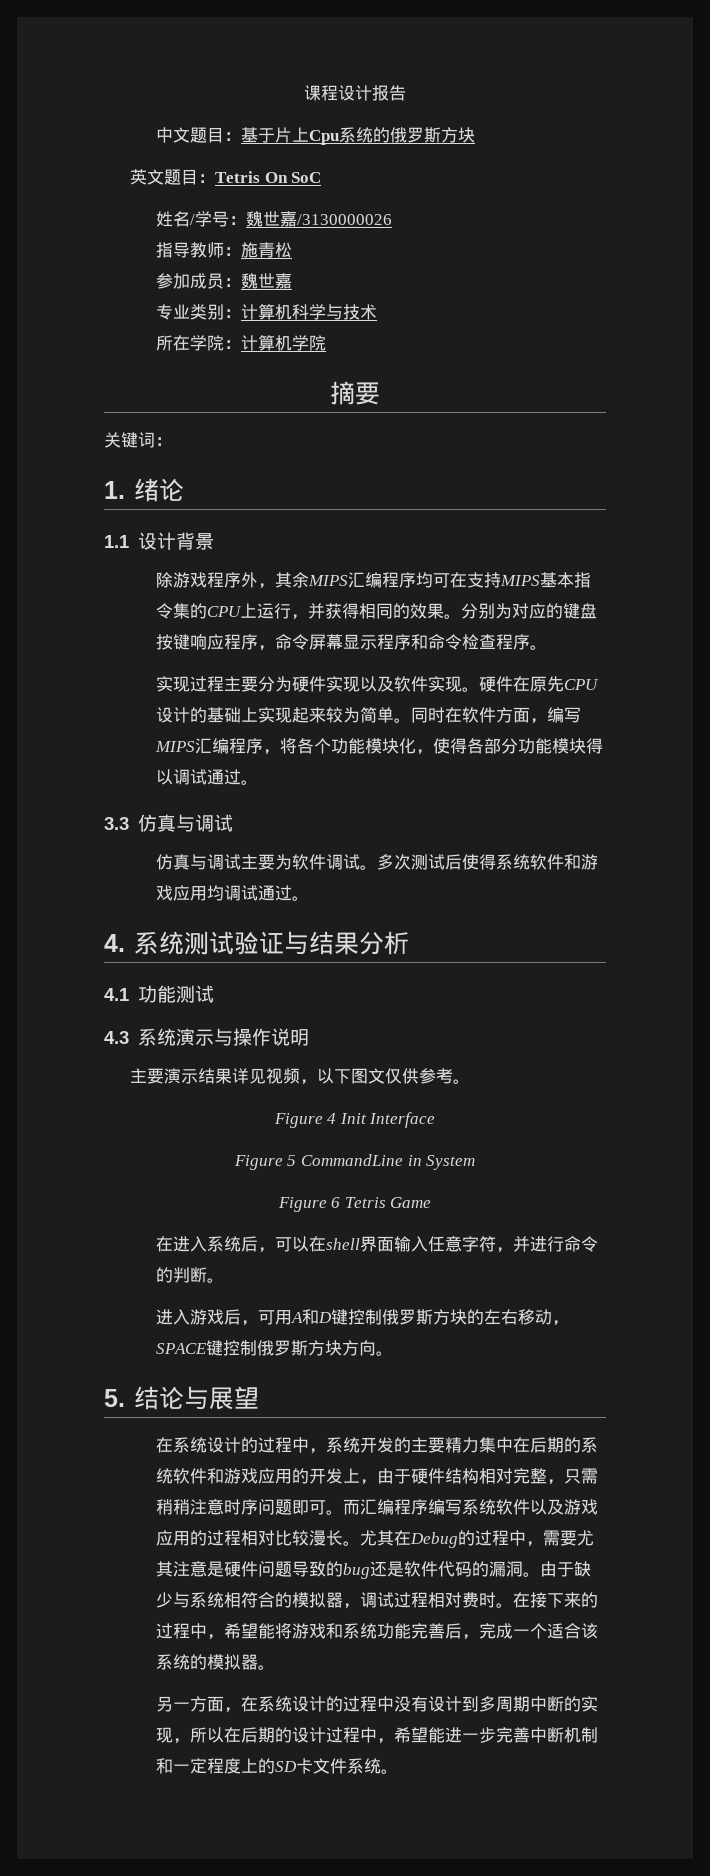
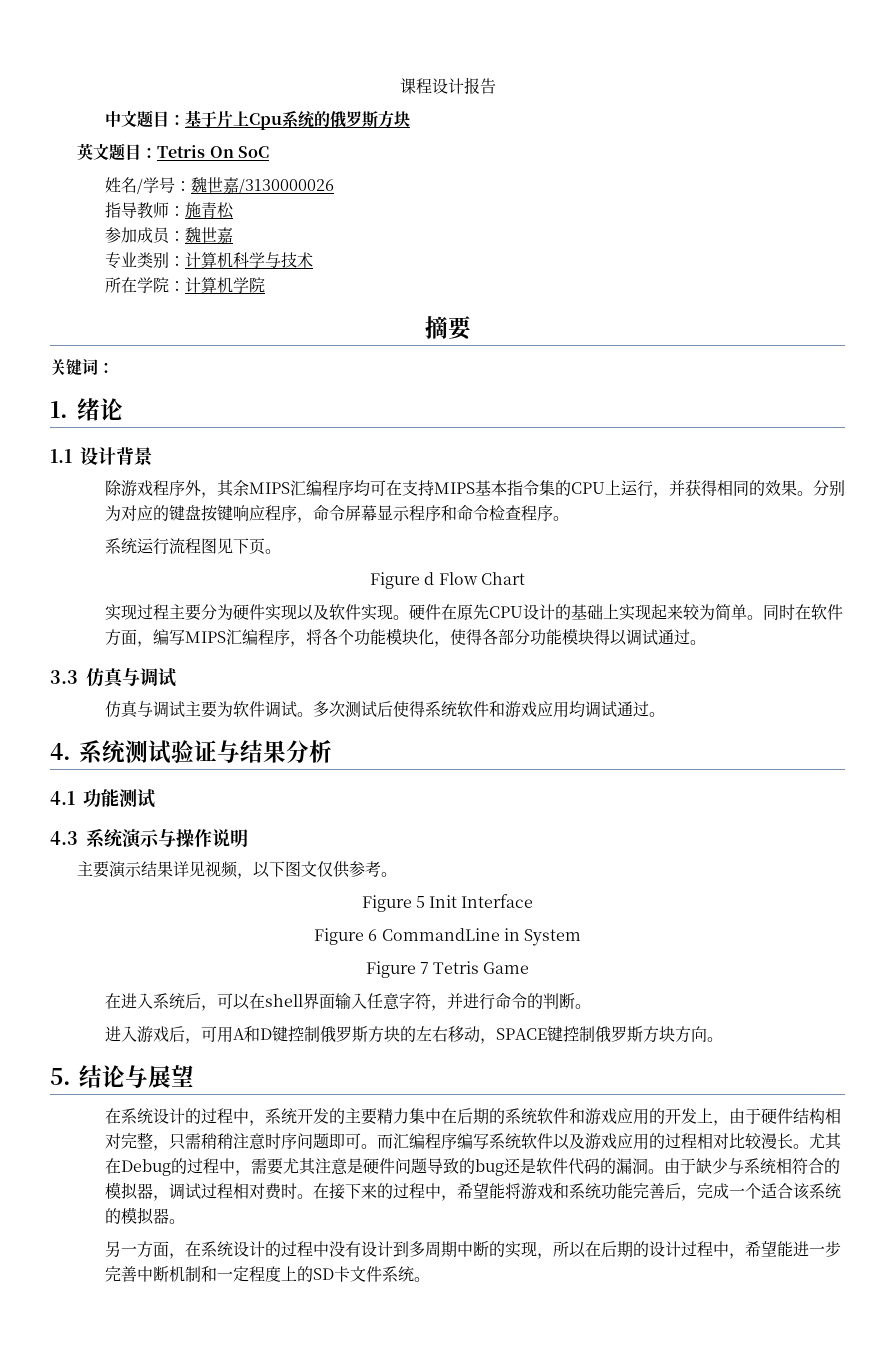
+ 系统运行流程图见下页。
+ Figure d Flow Chart
- Figure 4 Init Interface
+ Figure 5 Init Interface
- Figure 5 CommandLine in System
+ Figure 6 CommandLine in System
- Figure 6 Tetris Game
+ Figure 7 Tetris Game

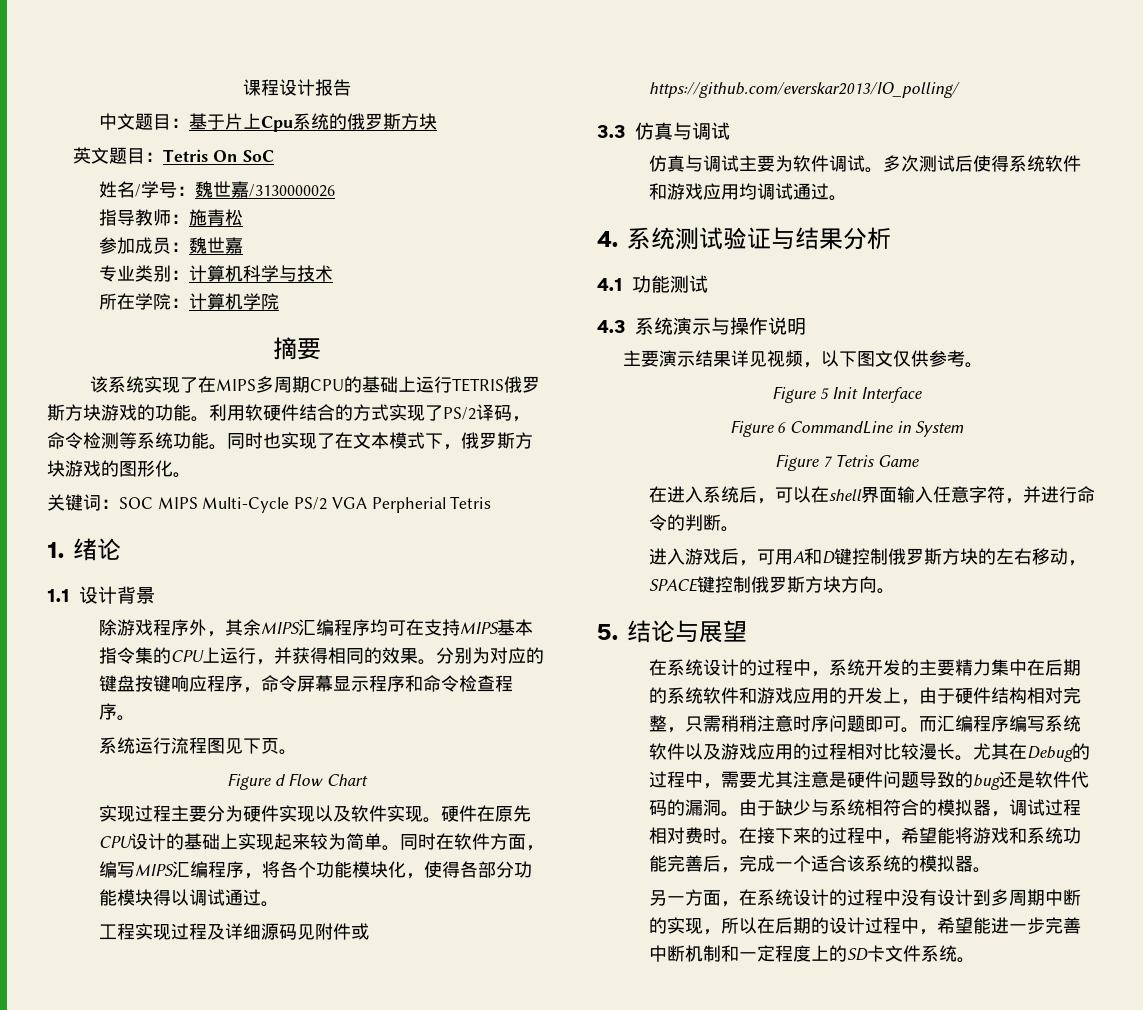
- 关键词：
+ 该系统实现了在MIPS多周期CPU的基础上运行TETRIS俄罗斯方块游戏的功能。利用软硬件结合的方式实现了PS/2译码，命令检测等系统功能。同时也实现了在文本模式下，俄罗斯方块游戏的图形化。
+ 关键词：SOC MIPS Multi-Cycle PS/2 VGA Perpherial Tetris
+ 工程实现过程及详细源码见附件或https://github.com/everskar2013/IO_polling/

